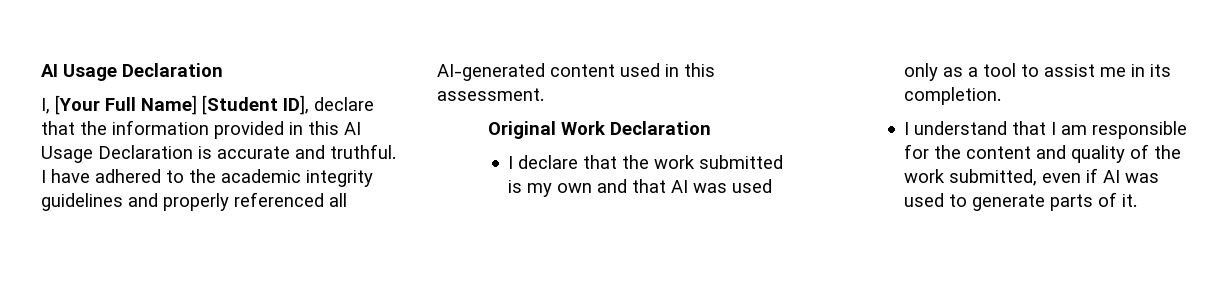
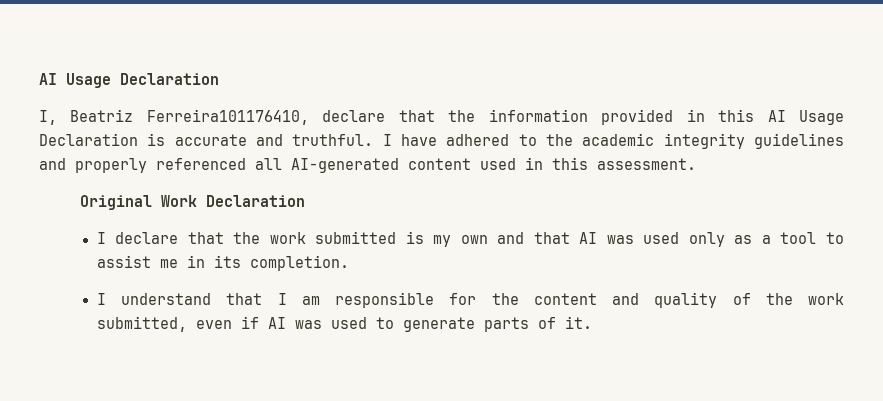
- I, [Your Full Name] [Student ID], declare that the information provided in this AI Usage Declaration is accurate and truthful.
+ I, Beatriz Ferreira101176410, declare that the information provided in this AI Usage Declaration is accurate and truthful.

